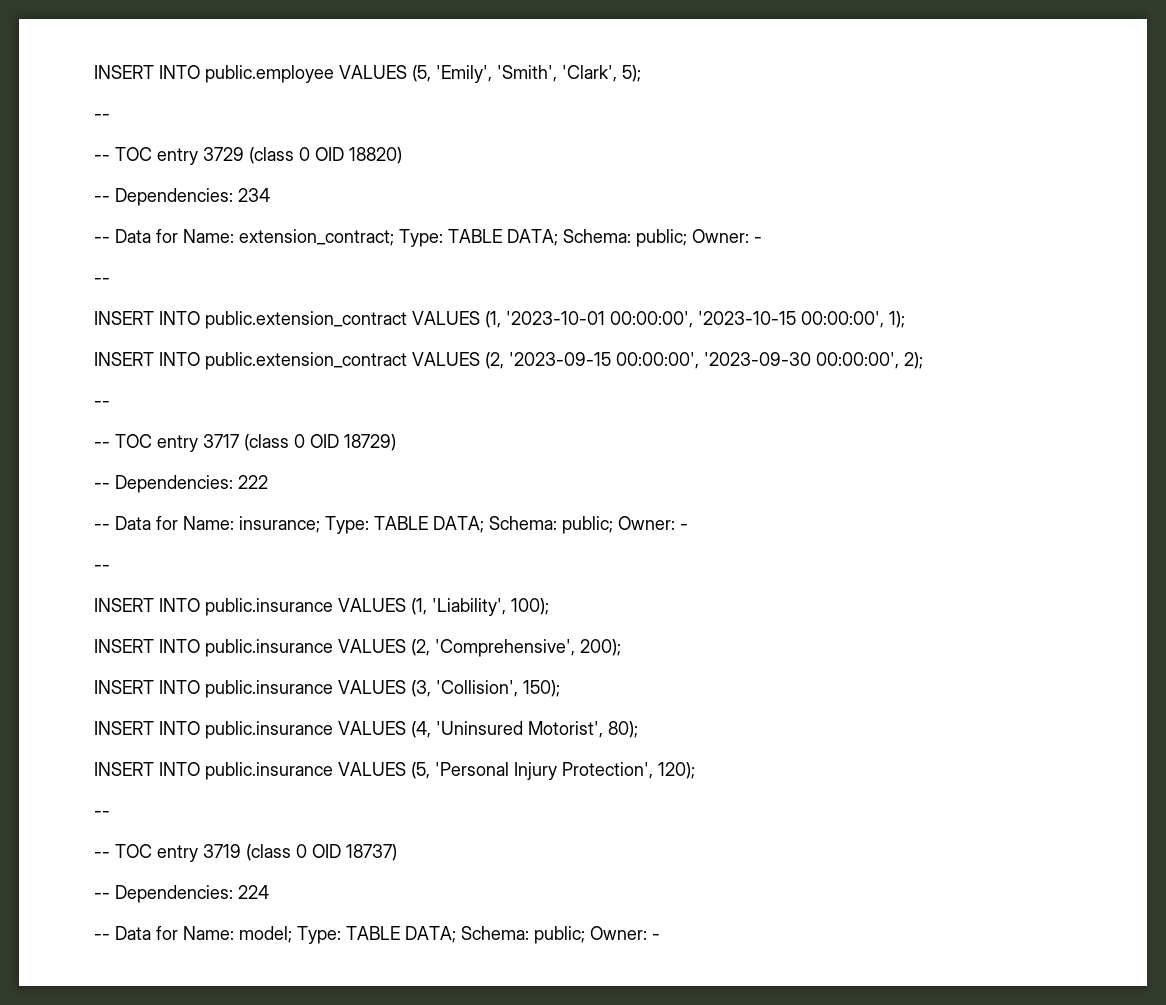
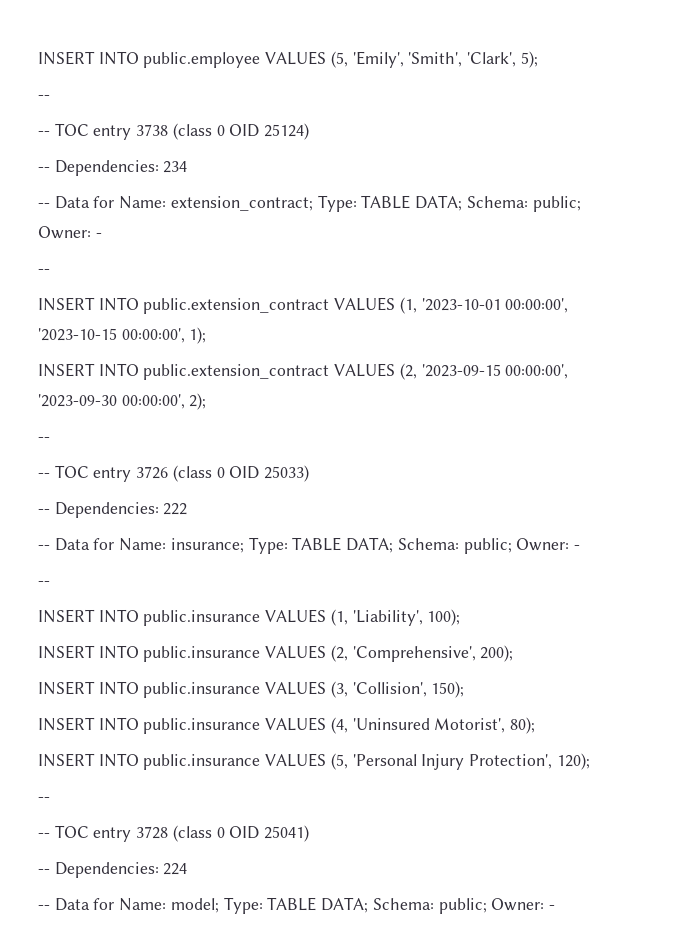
- -- TOC entry 3729 (class 0 OID 18820)
+ -- TOC entry 3738 (class 0 OID 25124)
- -- TOC entry 3717 (class 0 OID 18729)
+ -- TOC entry 3726 (class 0 OID 25033)
- -- TOC entry 3719 (class 0 OID 18737)
+ -- TOC entry 3728 (class 0 OID 25041)

